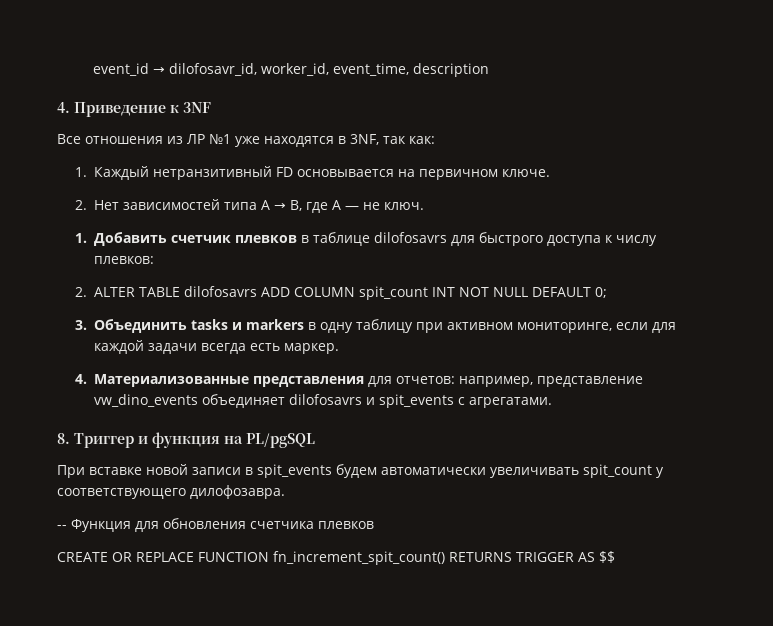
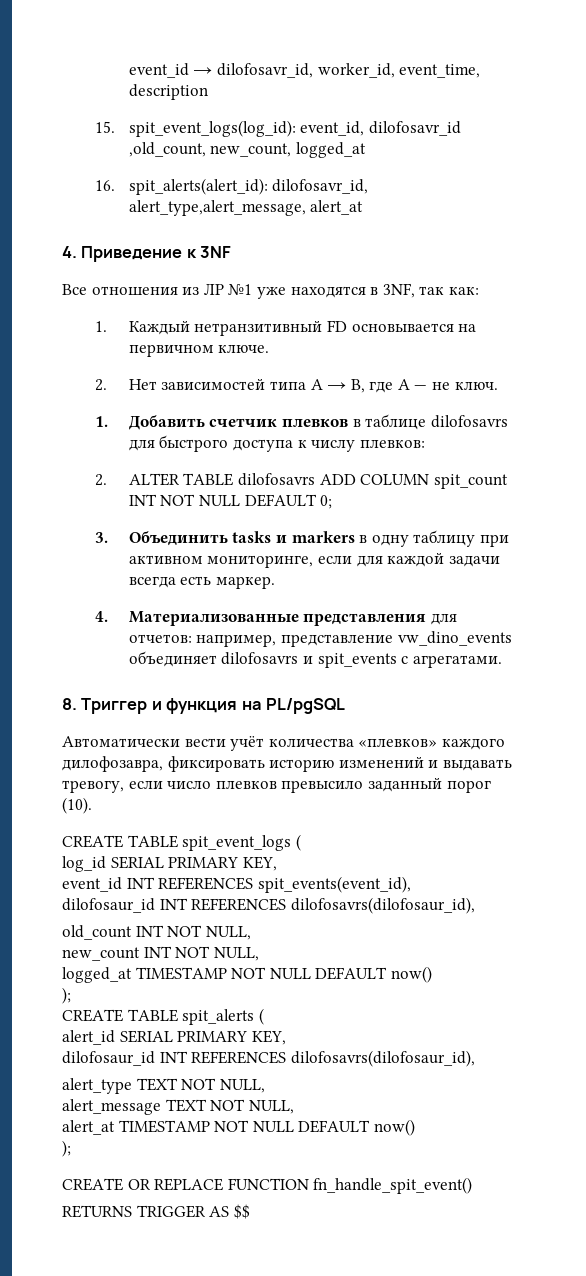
+ 15. spit_event_logs(log_id): event_id, dilofosavr_id ,old_count, new_count, logged_at
+ 16. spit_alerts(alert_id): dilofosavr_id, alert_type,alert_message, alert_at
- При вставке новой записи в spit_events будем автоматически увеличивать spit_count у соответствующего дилофозавра.
- -- Функция для обновления счетчика плевков
+ Автоматически вести учёт количества «плевков» каждого дилофозавра, фиксировать историю изменений и выдавать тревогу, если число плевков превысило заданный порог (10).
+ CREATE TABLE spit_event_logs (
+ log_id SERIAL PRIMARY KEY,
+ event_id INT REFERENCES spit_events(event_id),
+ dilofosaur_id INT REFERENCES dilofosavrs(dilofosaur_id),
+ old_count INT NOT NULL,
+ new_count INT NOT NULL,
+ logged_at TIMESTAMP NOT NULL DEFAULT now()
+ );
+ CREATE TABLE spit_alerts (
+ alert_id SERIAL PRIMARY KEY,
+ dilofosaur_id INT REFERENCES dilofosavrs(dilofosaur_id),
+ alert_type TEXT NOT NULL,
+ alert_message TEXT NOT NULL,
+ alert_at TIMESTAMP NOT NULL DEFAULT now()
+ );
- CREATE OR REPLACE FUNCTION fn_increment_spit_count() RETURNS TRIGGER AS $$
+ CREATE OR REPLACE FUNCTION fn_handle_spit_event()
+ RETURNS TRIGGER AS $$

